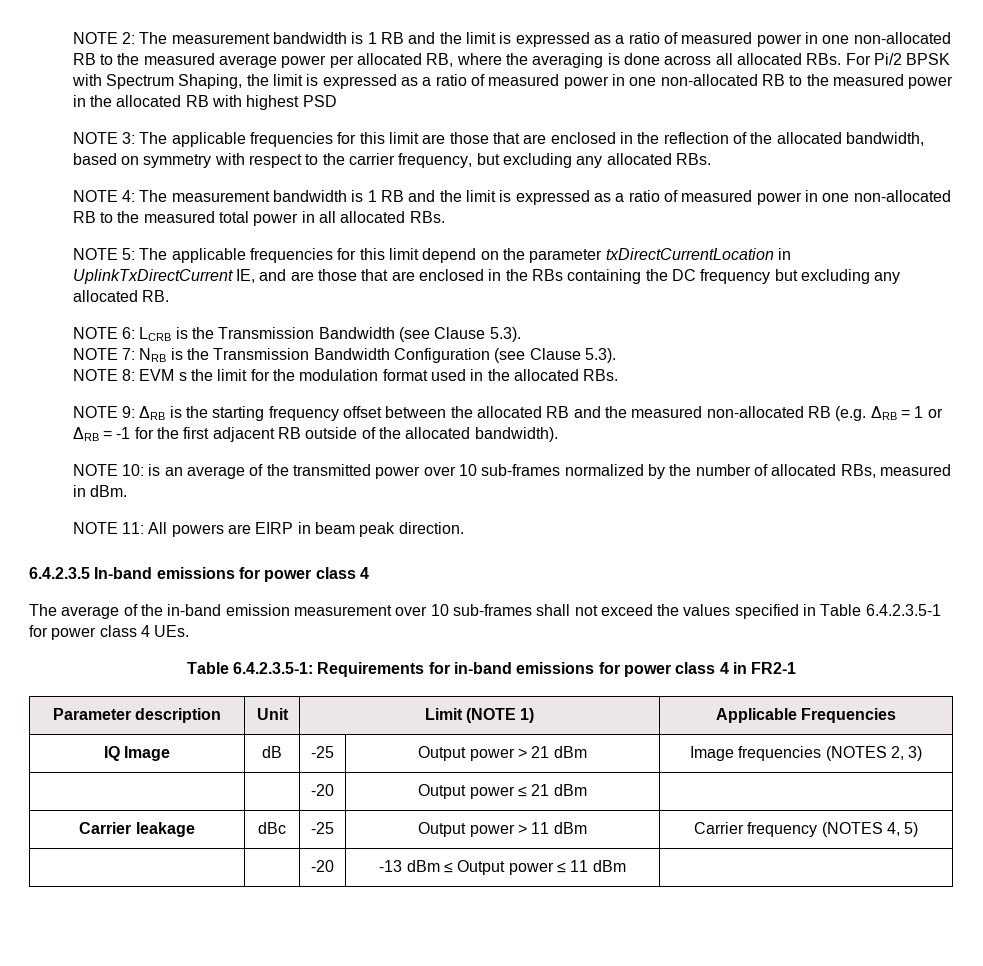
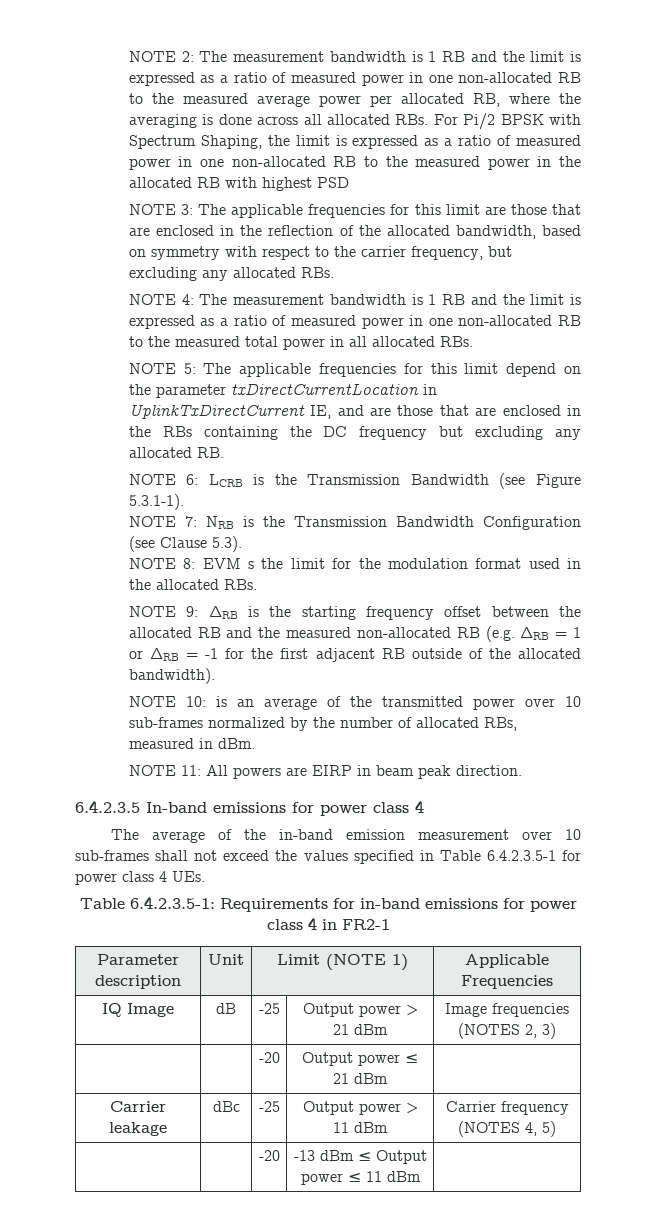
- NOTE 6: LCRB is the Transmission Bandwidth (see Clause 5.3).
+ NOTE 6: LCRB is the Transmission Bandwidth (see Figure 5.3.1-1).

